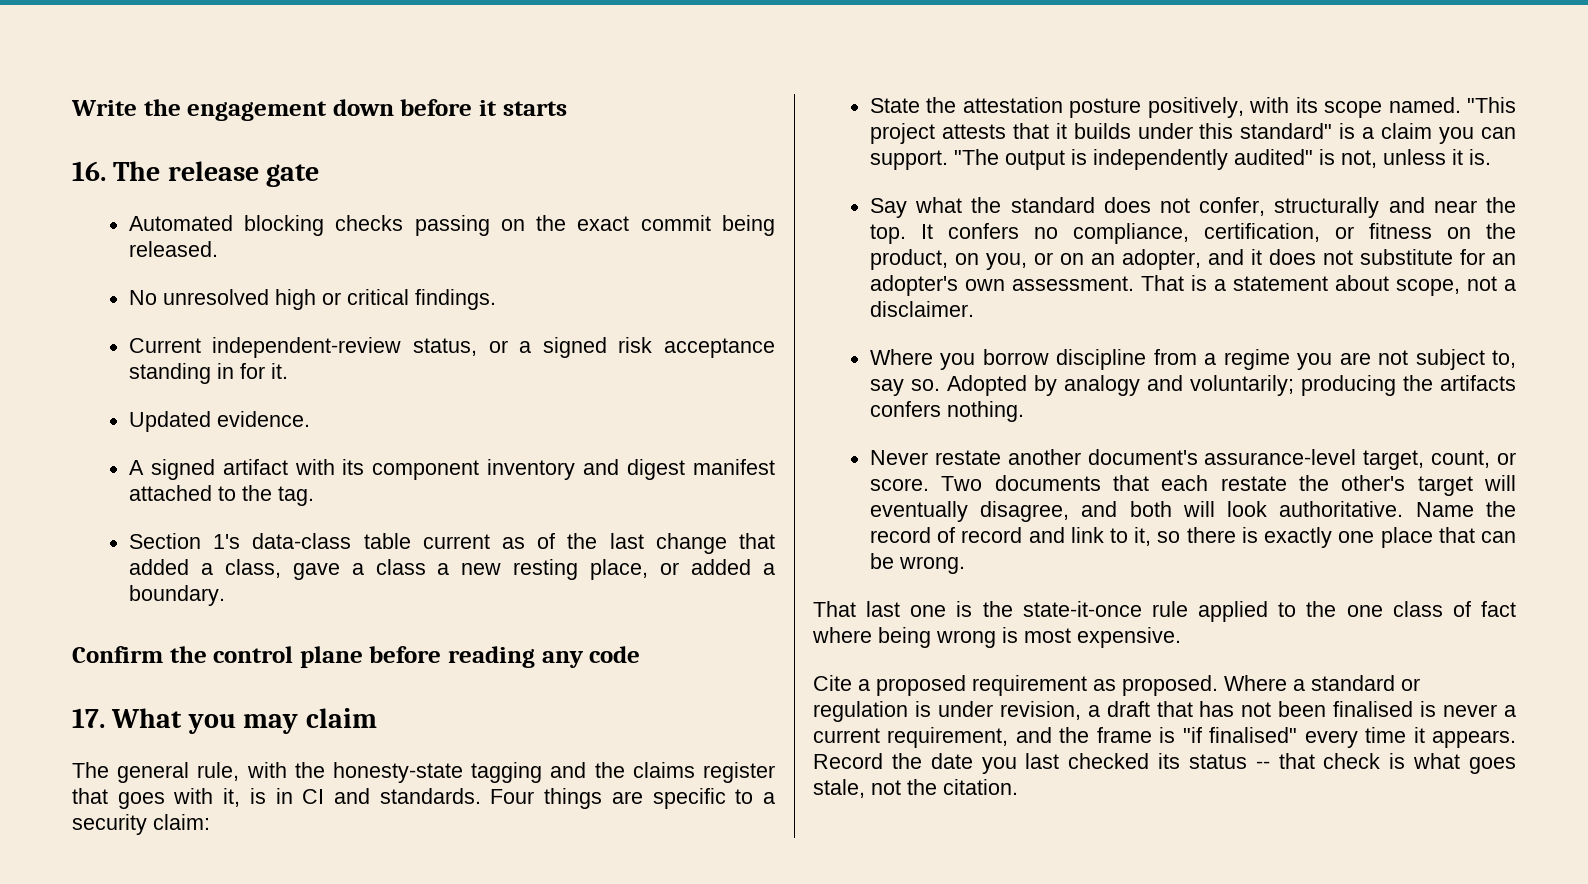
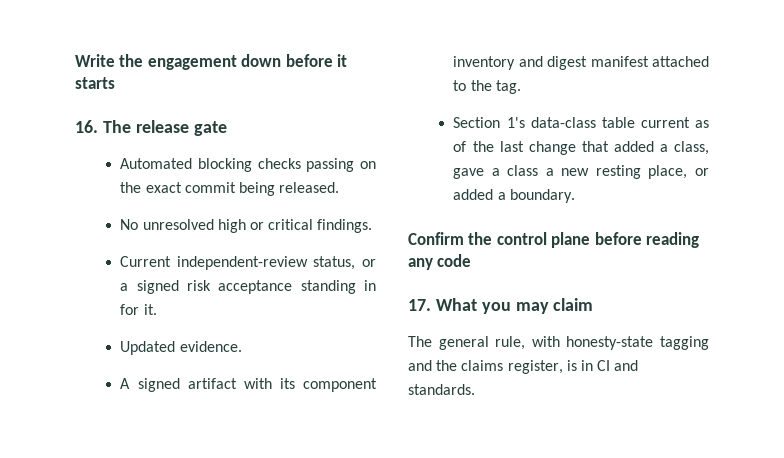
- The general rule, with the honesty-state tagging and the claims register that goes with it, is in CI and standards. Four things are specific to a security claim:
- State the attestation posture positively, with its scope named. "This project attests that it builds under this standard" is a claim you can support. "The output is independently audited" is not, unless it is.
- Say what the standard does not confer, structurally and near the top. It confers no compliance, certification, or fitness on the product, on you, or on an adopter, and it does not substitute for an adopter's own assessment. That is a statement about scope, not a disclaimer.
- Where you borrow discipline from a regime you are not subject to, say so. Adopted by analogy and voluntarily; producing the artifacts confers nothing.
- Never restate another document's assurance-level target, count, or score. Two documents that each restate the other's target will eventually disagree, and both will look authoritative. Name the record of record and link to it, so there is exactly one place that can be wrong.
- That last one is the state-it-once rule applied to the one class of fact where being wrong is most expensive.
- Cite a proposed requirement as proposed. Where a standard or regulation is under revision, a draft that has not been finalised is never a current requirement, and the frame is "if finalised" every time it appears. Record the date you last checked its status -- that check is what goes stale, not the citation.
+ The general rule, with honesty-state tagging and the claims register, is in CI and standards.

